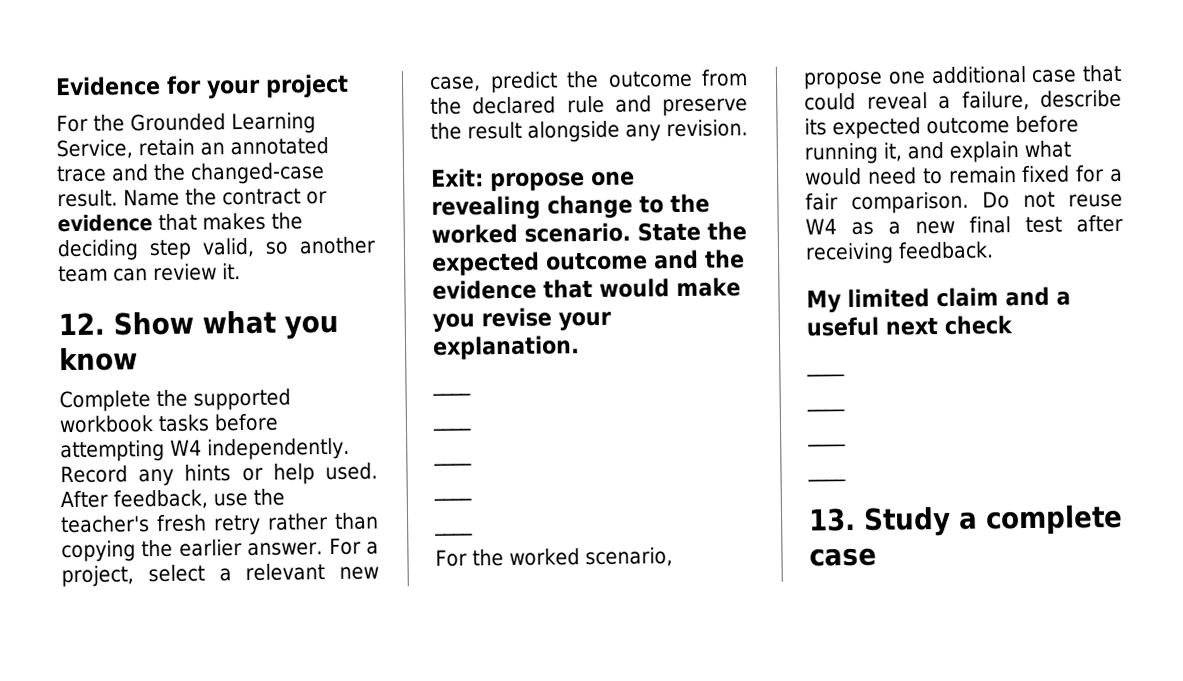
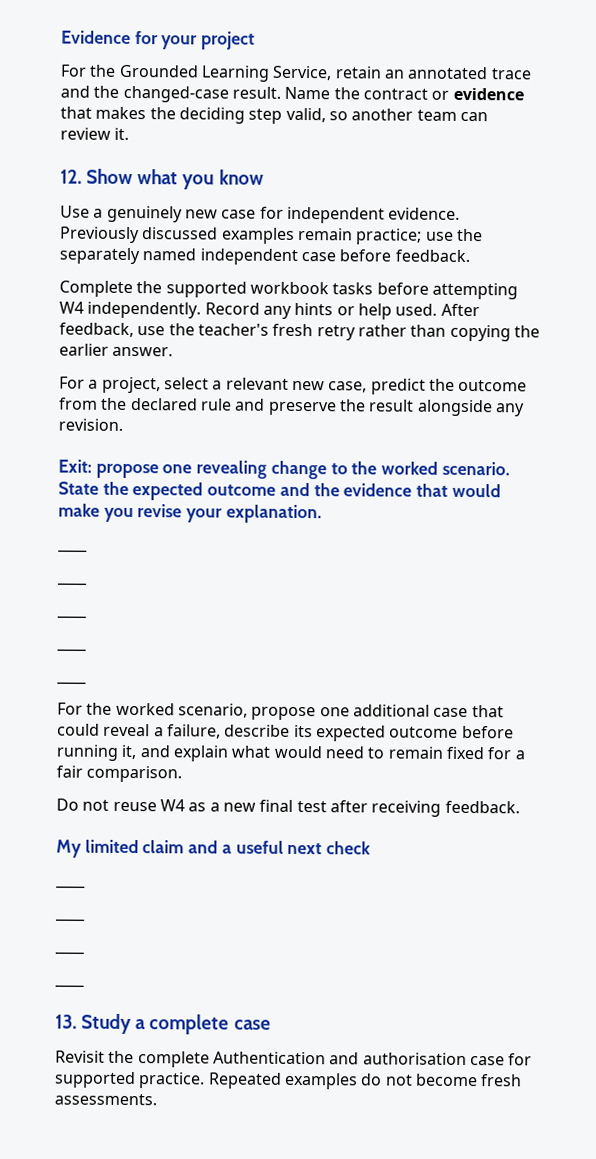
+ Use a genuinely new case for independent evidence. Previously discussed examples remain practice; use the separately named independent case before feedback.
- After feedback, use the teacher's fresh retry rather than copying the earlier answer. For a project, select a relevant new case, predict the outcome from the declared rule and preserve the result alongside any revision.
+ After feedback, use the teacher's fresh retry rather than copying the earlier answer.
+ For a project, select a relevant new case, predict the outcome from the declared rule and preserve the result alongside any revision.
- For the worked scenario, propose one additional case that could reveal a failure, describe its expected outcome before running it, and explain what would need to remain fixed for a fair comparison. Do not reuse W4 as a new final test after receiving feedback.
+ For the worked scenario, propose one additional case that could reveal a failure, describe its expected outcome before running it, and explain what would need to remain fixed for a fair comparison.
+ Do not reuse W4 as a new final test after receiving feedback.
+ Revisit the complete Authentication and authorisation case for supported practice. Repeated examples do not become fresh assessments.

